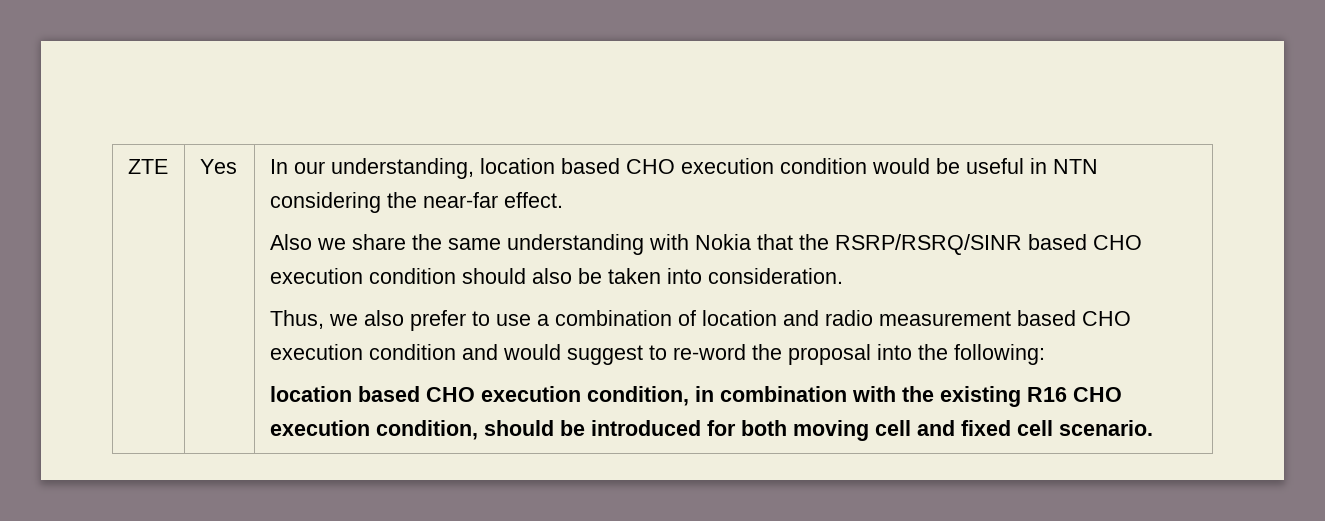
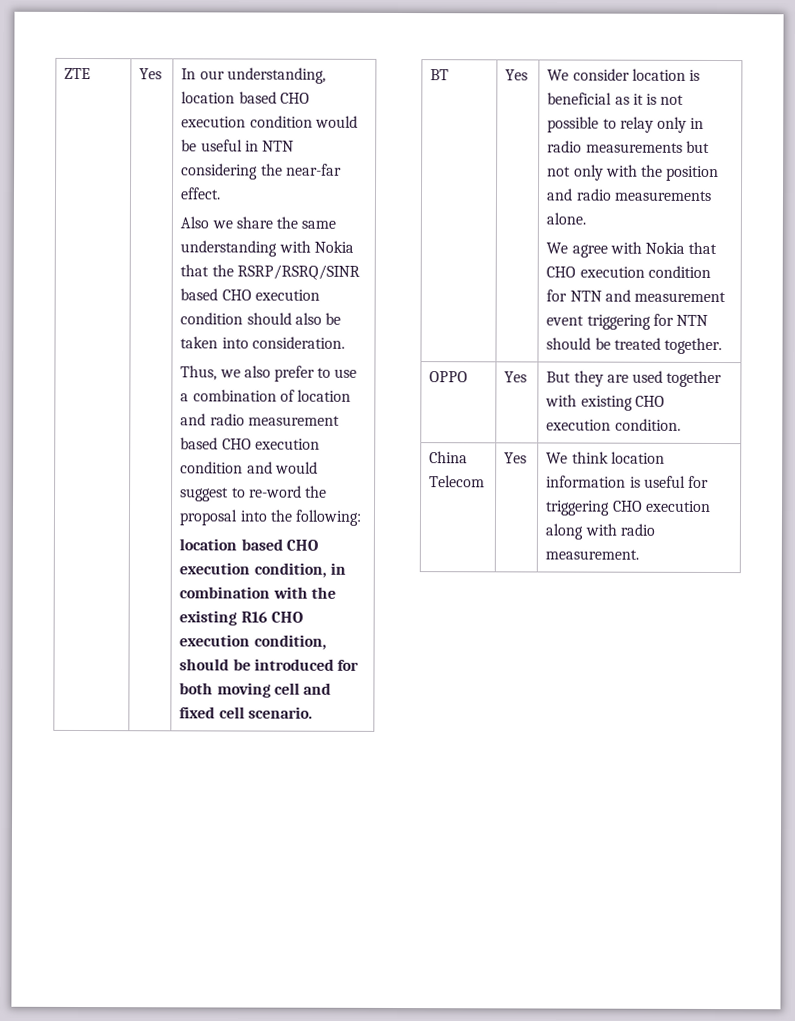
+ BT | Yes | We consider location is beneficial as it is not possible to relay only in radio measurements but not only with the position and radio measurements alone.
+ We agree with Nokia that CHO execution condition for NTN and measurement event triggering for NTN should be treated together.
+ OPPO | Yes | But they are used together with existing CHO execution condition.
+ China Telecom | Yes | We think location information is useful for triggering CHO execution along with radio measurement.

